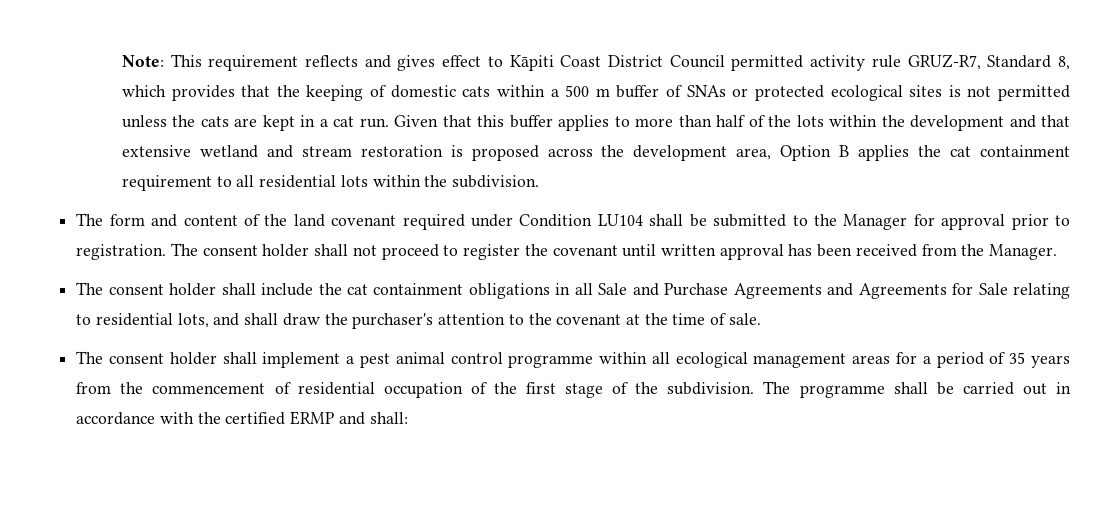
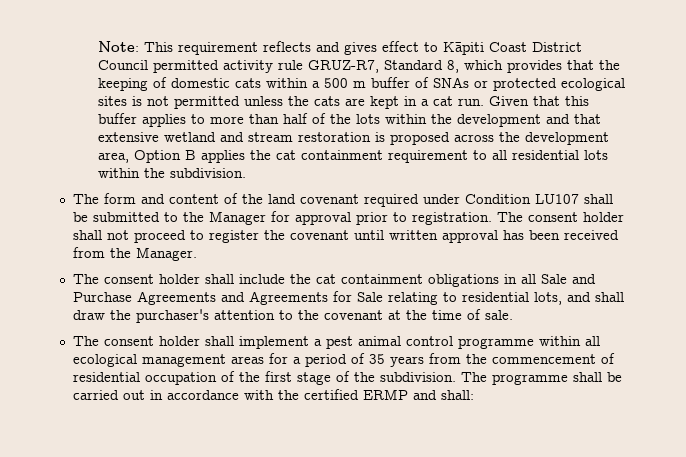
- The form and content of the land covenant required under Condition LU104 shall be submitted to the Manager for approval prior to registration.
+ The form and content of the land covenant required under Condition LU107 shall be submitted to the Manager for approval prior to registration.

